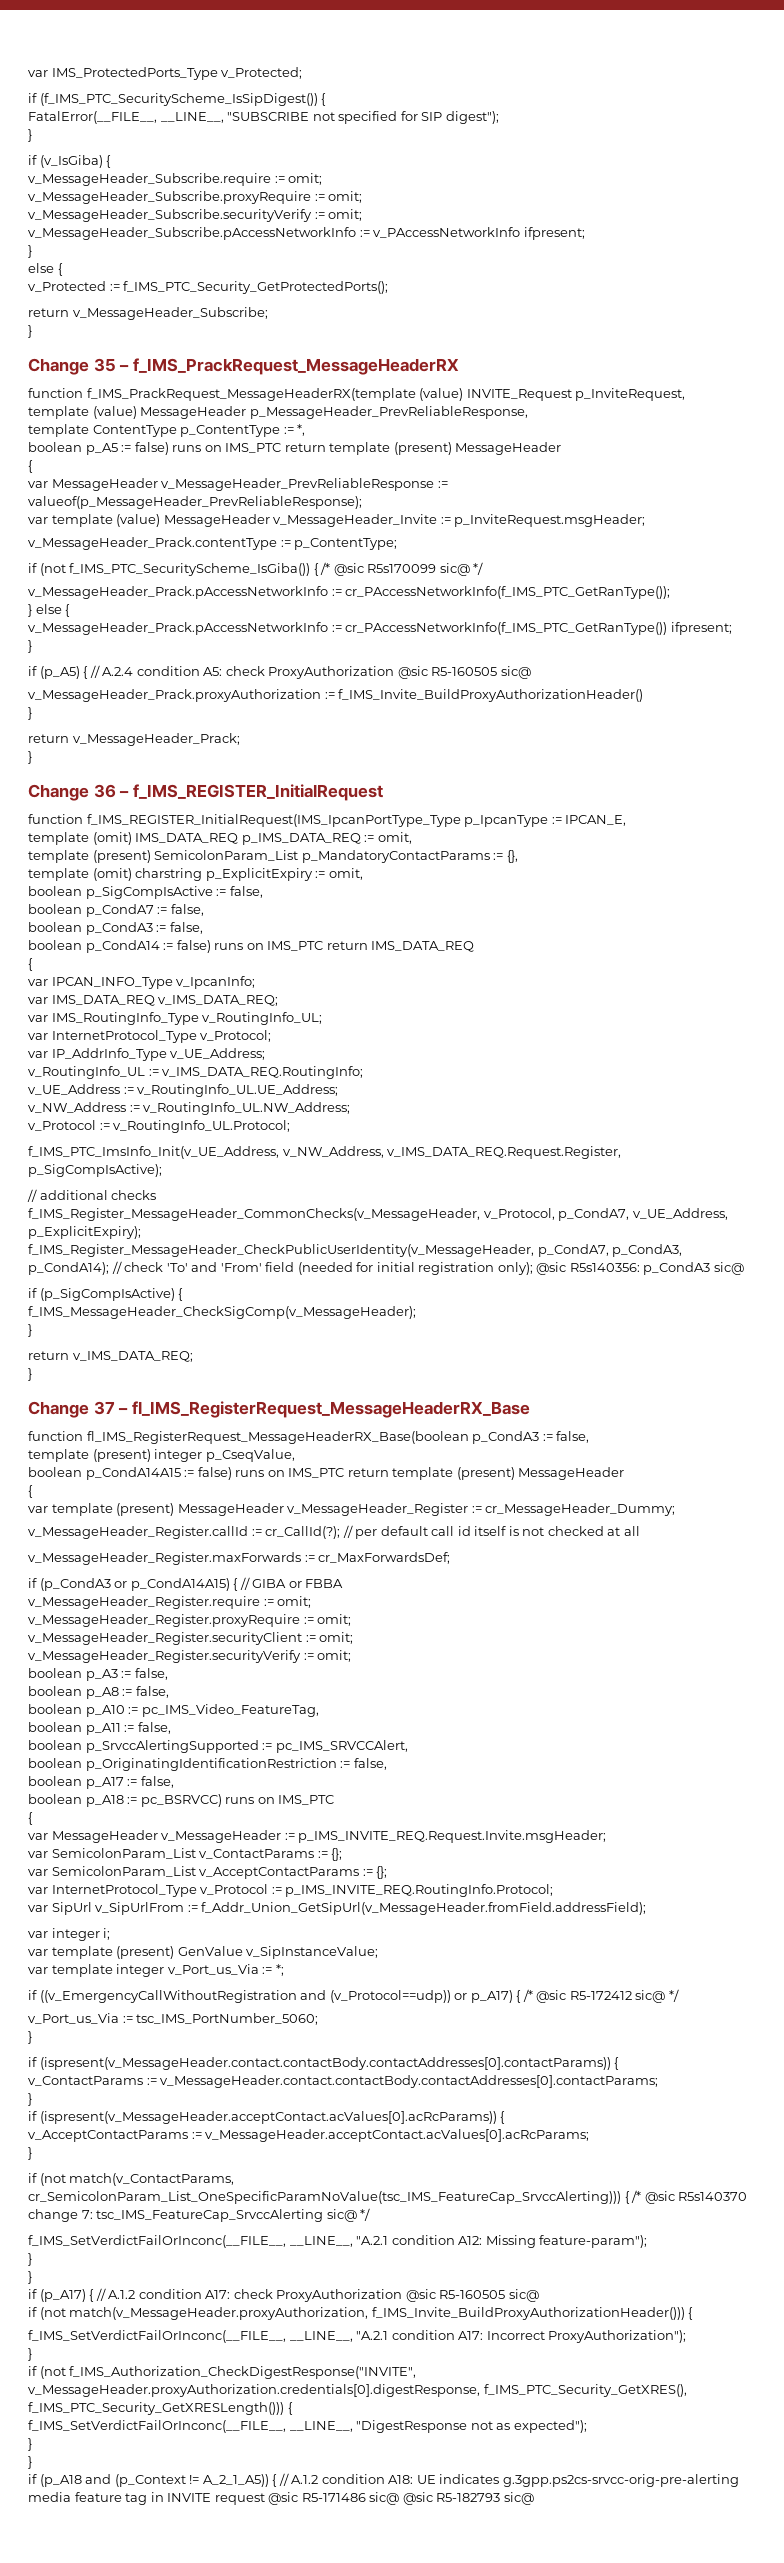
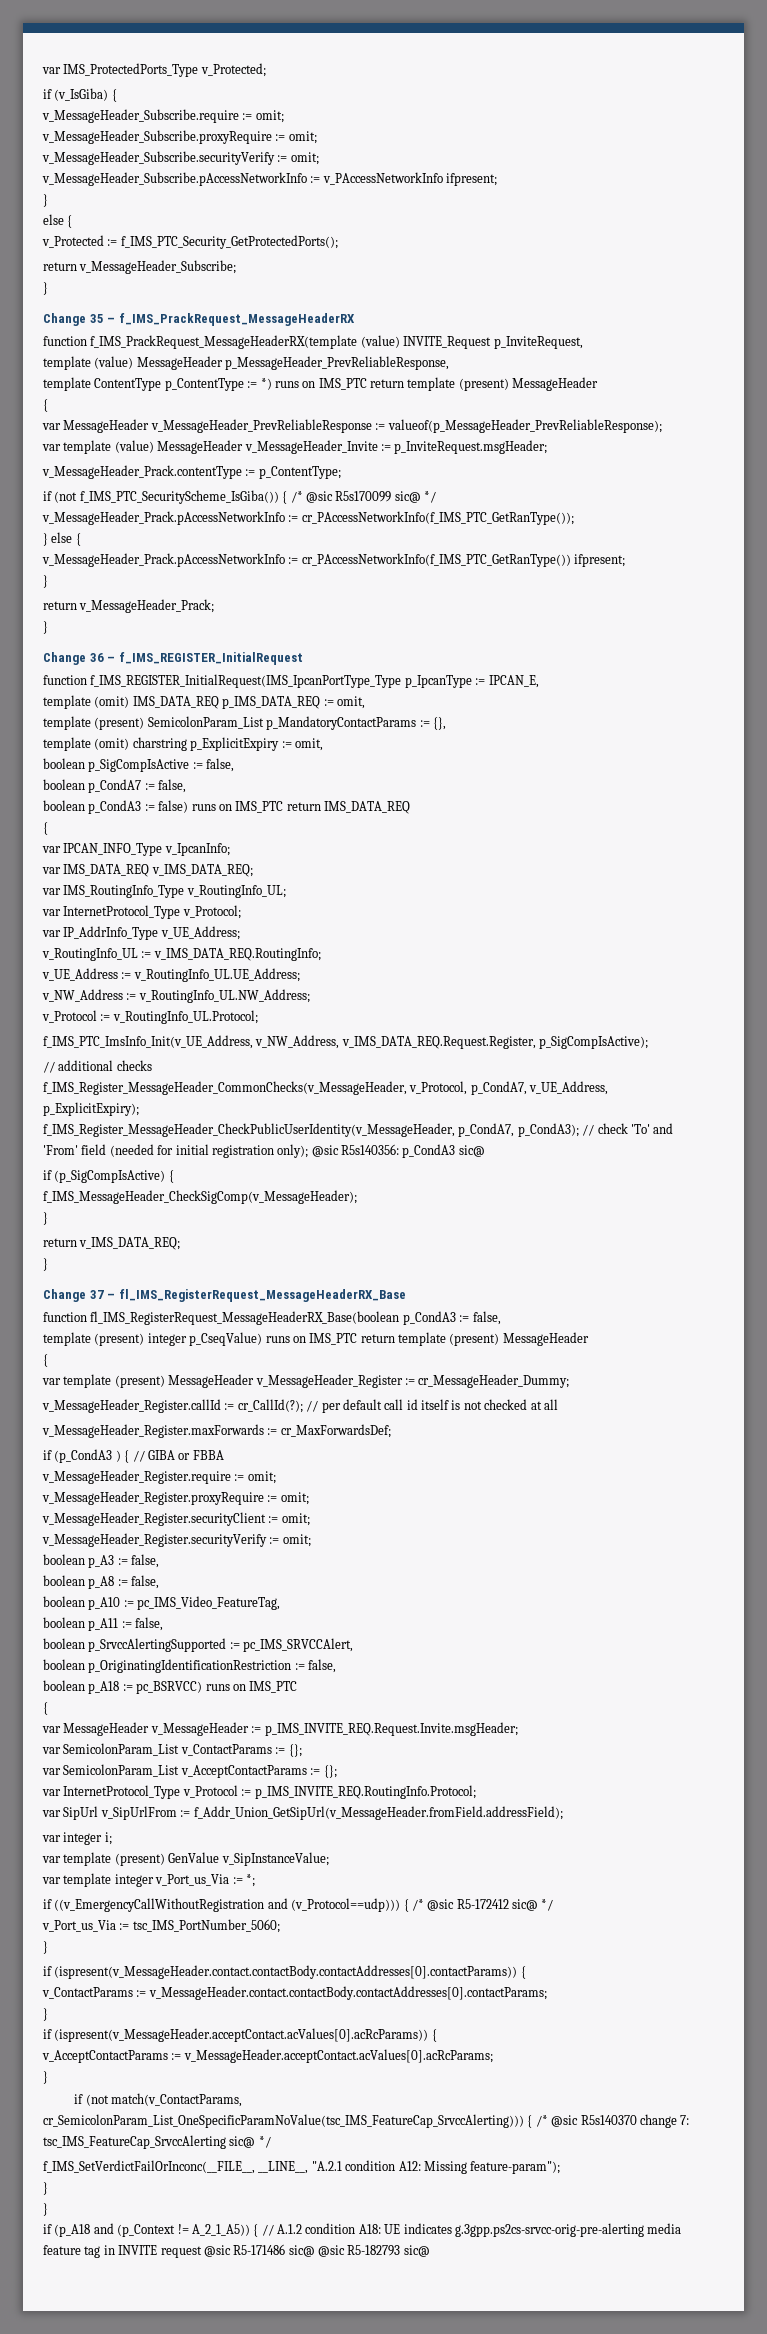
- if (f_IMS_PTC_SecurityScheme_IsSipDigest()) {
- FatalError(__FILE__, __LINE__, "SUBSCRIBE not specified for SIP digest");
- }
- template ContentType p_ContentType := *,
- boolean p_A5 := false) runs on IMS_PTC return template (present) MessageHeader
+ template ContentType p_ContentType := *) runs on IMS_PTC return template (present) MessageHeader
- if (p_A5) { // A.2.4 condition A5: check ProxyAuthorization @sic R5-160505 sic@
- v_MessageHeader_Prack.proxyAuthorization := f_IMS_Invite_BuildProxyAuthorizationHeader()
- }
- boolean p_CondA3 := false,
- boolean p_CondA14 := false) runs on IMS_PTC return IMS_DATA_REQ
+ boolean p_CondA3 := false) runs on IMS_PTC return IMS_DATA_REQ
- f_IMS_Register_MessageHeader_CheckPublicUserIdentity(v_MessageHeader, p_CondA7, p_CondA3, p_CondA14); // check 'To' and 'From' field (needed for initial registration only); @sic R5s140356: p_CondA3 sic@
+ f_IMS_Register_MessageHeader_CheckPublicUserIdentity(v_MessageHeader, p_CondA7, p_CondA3); // check 'To' and 'From' field (needed for initial registration only); @sic R5s140356: p_CondA3 sic@
- template (present) integer p_CseqValue,
- boolean p_CondA14A15 := false) runs on IMS_PTC return template (present) MessageHeader
+ template (present) integer p_CseqValue) runs on IMS_PTC return template (present) MessageHeader
- if (p_CondA3 or p_CondA14A15) { // GIBA or FBBA
+ if (p_CondA3 ) { // GIBA or FBBA
- boolean p_A17 := false,
- if ((v_EmergencyCallWithoutRegistration and (v_Protocol==udp)) or p_A17) { /* @sic R5-172412 sic@ */
+ if ((v_EmergencyCallWithoutRegistration and (v_Protocol==udp))) { /* @sic R5-172412 sic@ */
- if (p_A17) { // A.1.2 condition A17: check ProxyAuthorization @sic R5-160505 sic@
- if (not match(v_MessageHeader.proxyAuthorization, f_IMS_Invite_BuildProxyAuthorizationHeader())) {
- f_IMS_SetVerdictFailOrInconc(__FILE__, __LINE__, "A.2.1 condition A17: Incorrect ProxyAuthorization");
- }
- if (not f_IMS_Authorization_CheckDigestResponse("INVITE", v_MessageHeader.proxyAuthorization.credentials[0].digestResponse, f_IMS_PTC_Security_GetXRES(), f_IMS_PTC_Security_GetXRESLength())) {
- f_IMS_SetVerdictFailOrInconc(__FILE__, __LINE__, "DigestResponse not as expected");
- }
- }

